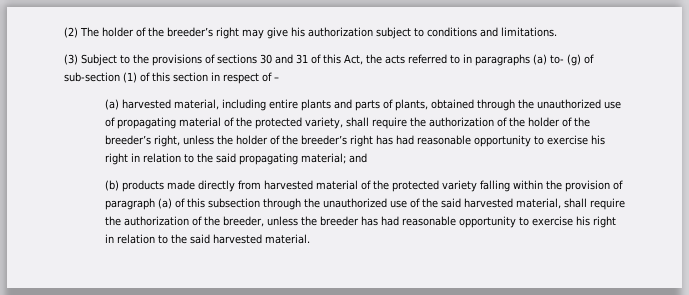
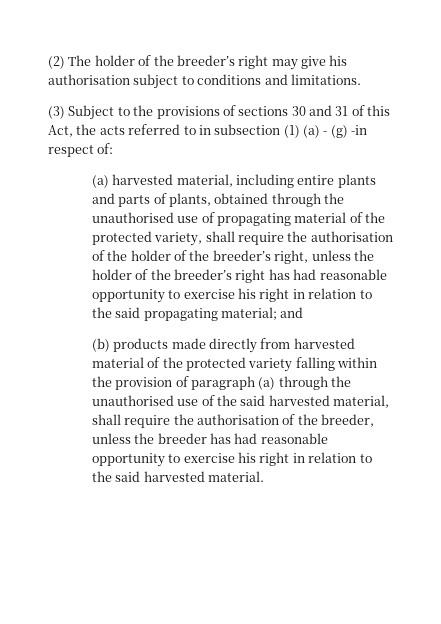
- (2) The holder of the breeder’s right may give his authorization subject to conditions and limitations.
+ (2) The holder of the breeder’s right may give his authorisation subject to conditions and limitations.
- (3) Subject to the provisions of sections 30 and 31 of this Act, the acts referred to in paragraphs (a) to- (g) of sub-section (1) of this section in respect of –
+ (3) Subject to the provisions of sections 30 and 31 of this Act, the acts referred to in subsection (1) (a) - (g) -in respect of:
- (a) harvested material, including entire plants and parts of plants, obtained through the unauthorized use of propagating material of the protected variety, shall require the authorization of the holder of the breeder’s right, unless the holder of the breeder’s right has had reasonable opportunity to exercise his right in relation to the said propagating material; and
+ (a) harvested material, including entire plants and parts of plants, obtained through the unauthorised use of propagating material of the protected variety, shall require the authorisation of the holder of the breeder’s right, unless the holder of the breeder’s right has had reasonable opportunity to exercise his right in relation to the said propagating material; and
- (b) products made directly from harvested material of the protected variety falling within the provision of paragraph (a) of this subsection through the unauthorized use of the said harvested material, shall require the authorization of the breeder, unless the breeder has had reasonable opportunity to exercise his right in relation to the said harvested material.
+ (b) products made directly from harvested material of the protected variety falling within the provision of paragraph (a) through the unauthorised use of the said harvested material, shall require the authorisation of the breeder, unless the breeder has had reasonable opportunity to exercise his right in relation to the said harvested material.

